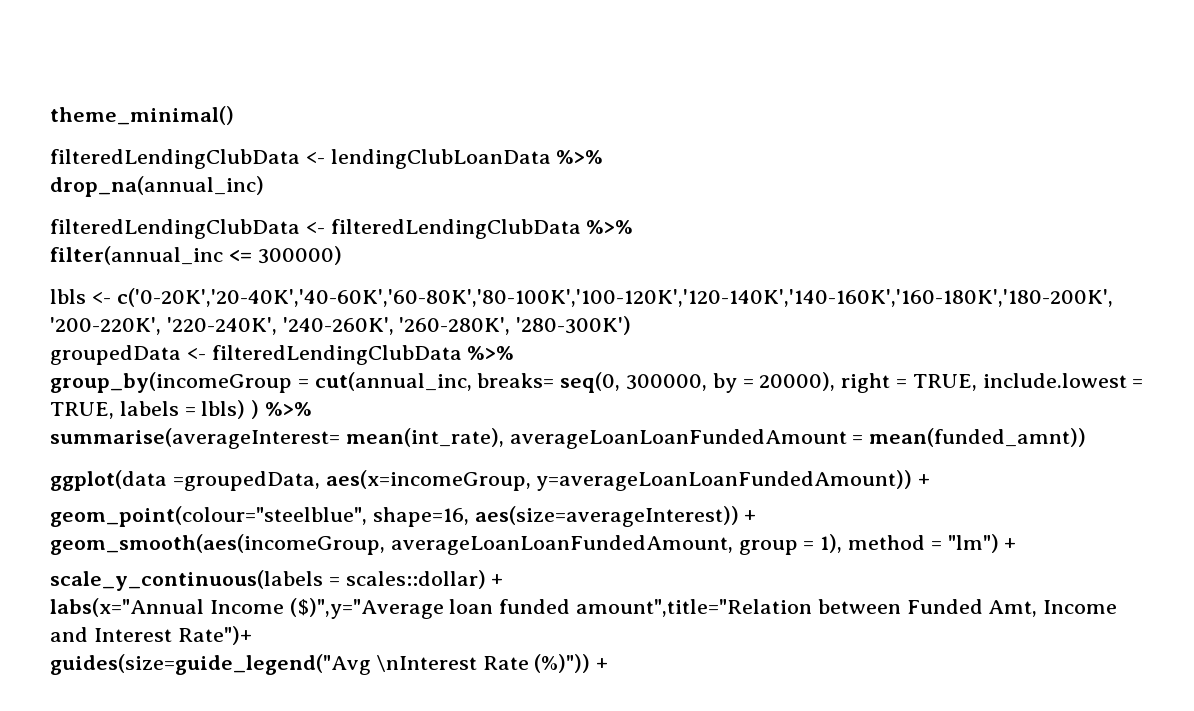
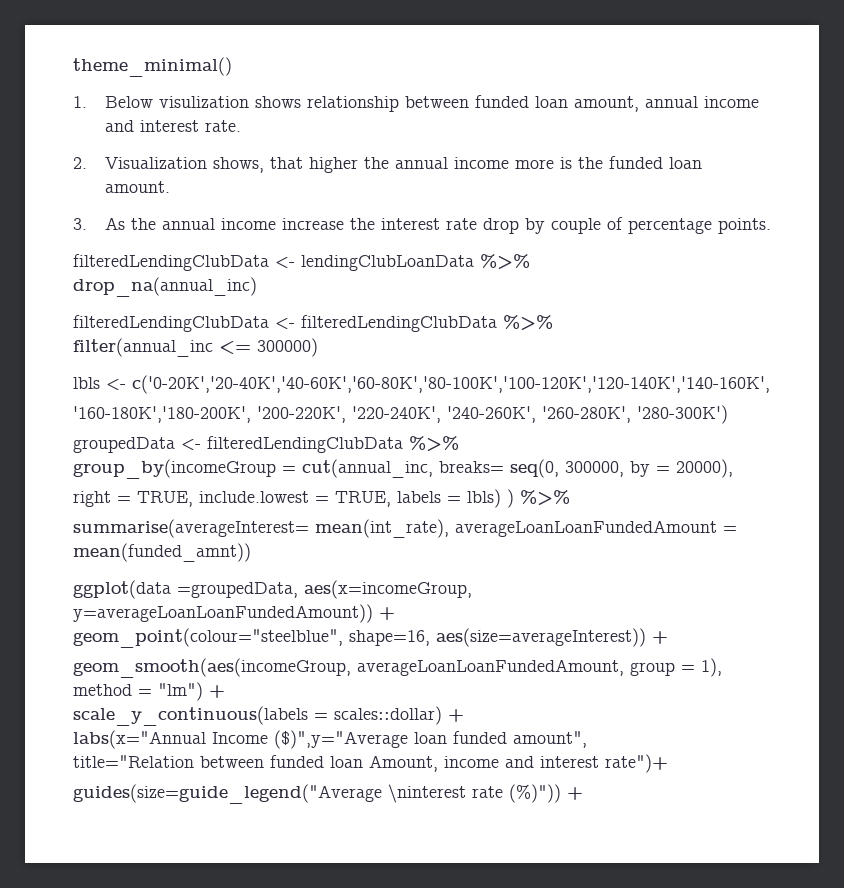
+ 1. Below visulization shows relationship between funded loan amount, annual income and interest rate.
+ 2. Visualization shows, that higher the annual income more is the funded loan amount.
+ 3. As the annual income increase the interest rate drop by couple of percentage points.
- lbls <- c('0-20K','20-40K','40-60K','60-80K','80-100K','100-120K','120-140K','140-160K','160-180K','180-200K', '200-220K', '220-240K', '240-260K', '260-280K', '280-300K')
+ lbls <- c('0-20K','20-40K','40-60K','60-80K','80-100K','100-120K','120-140K','140-160K',
+ '160-180K','180-200K', '200-220K', '220-240K', '240-260K', '260-280K', '280-300K')
- group_by(incomeGroup = cut(annual_inc, breaks= seq(0, 300000, by = 20000), right = TRUE, include.lowest = TRUE, labels = lbls) ) %>%
+ group_by(incomeGroup = cut(annual_inc, breaks= seq(0, 300000, by = 20000),
+ right = TRUE, include.lowest = TRUE, labels = lbls) ) %>%
- labs(x="Annual Income ($)",y="Average loan funded amount",title="Relation between Funded Amt, Income and Interest Rate")+
- guides(size=guide_legend("Avg \nInterest Rate (%)")) +
+ labs(x="Annual Income ($)",y="Average loan funded amount",
+ title="Relation between funded loan Amount, income and interest rate")+
+ guides(size=guide_legend("Average \ninterest rate (%)")) +

